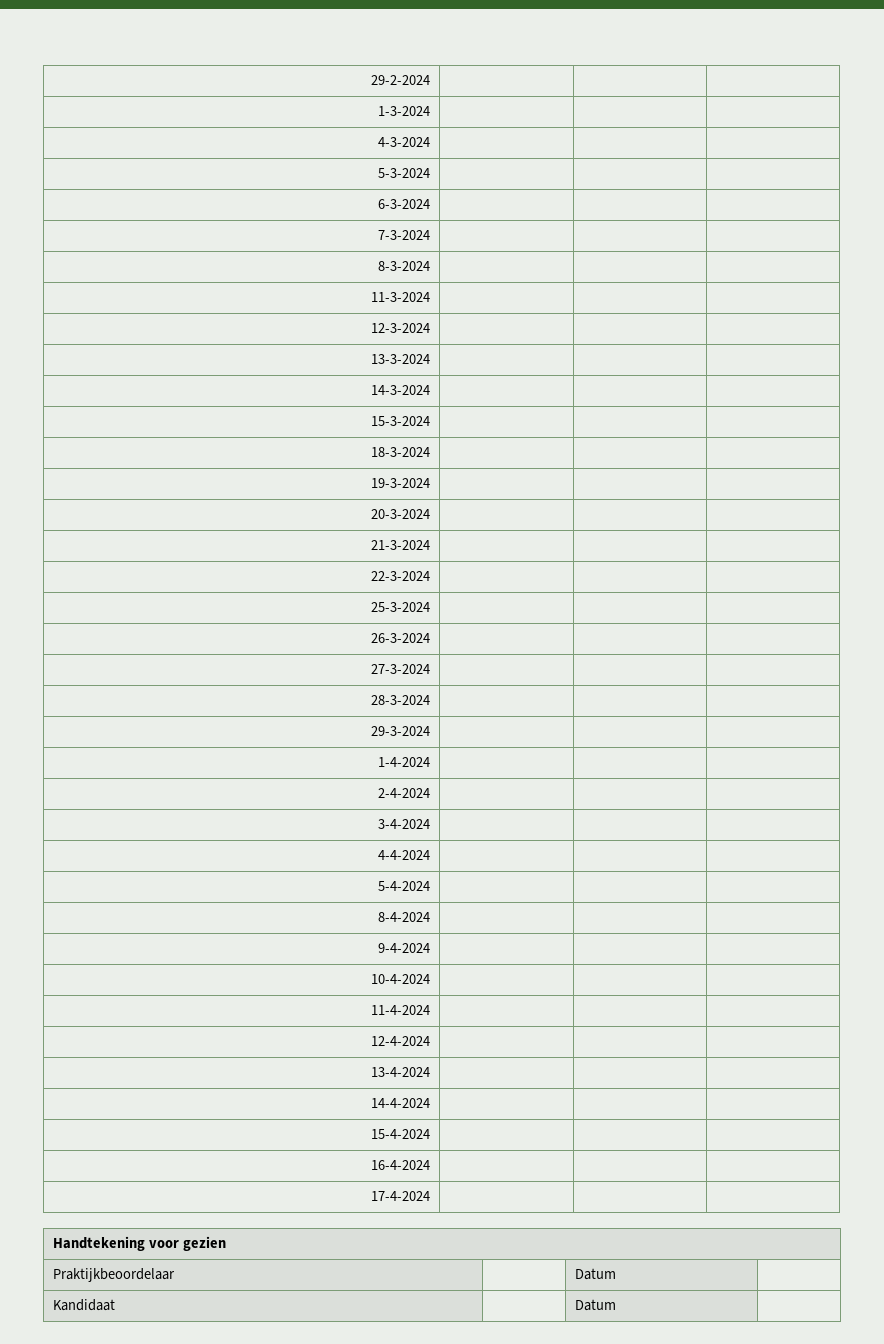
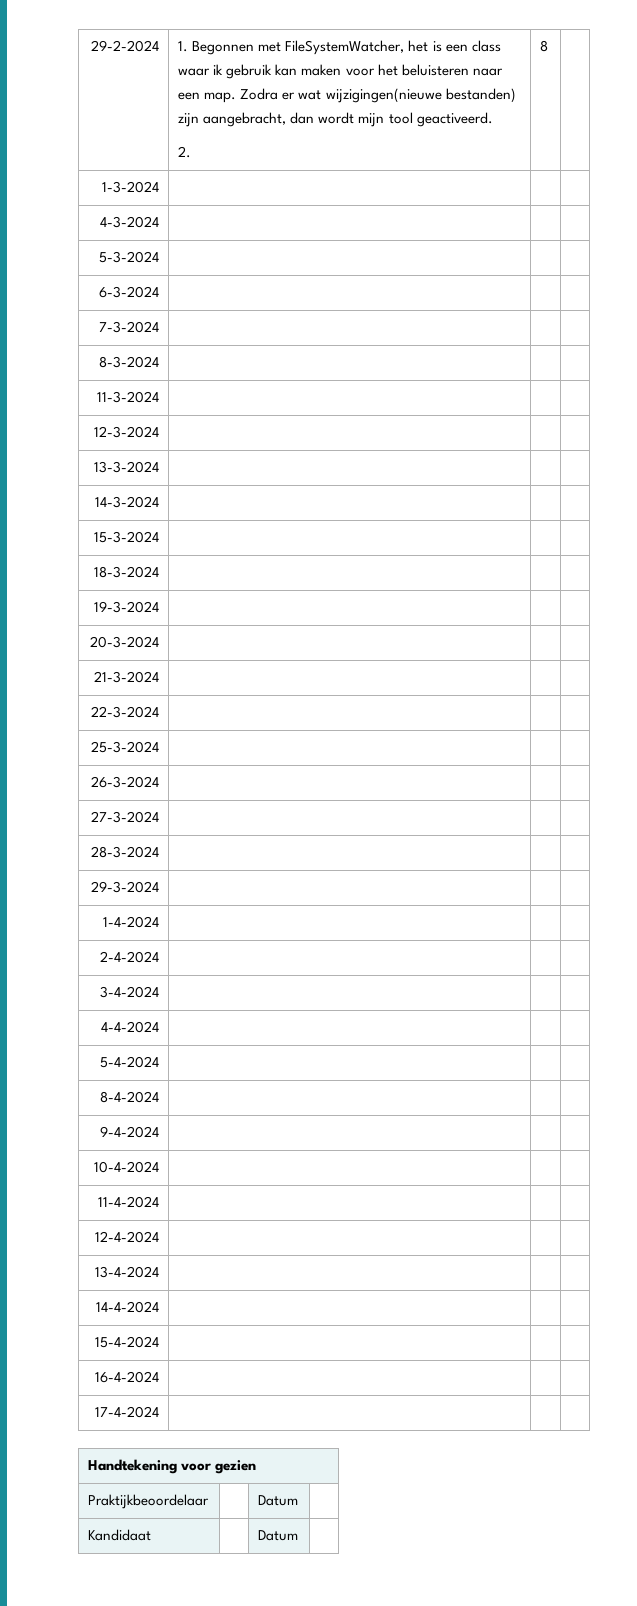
- 29-2-2024 | | |
+ 29-2-2024 | 1. Begonnen met FileSystemWatcher, het is een class waar ik gebruik kan maken voor het beluisteren naar een map. Zodra er wat wijzigingen(nieuwe bestanden) zijn aangebracht, dan wordt mijn tool geactiveerd.
+ 2. | 8 |

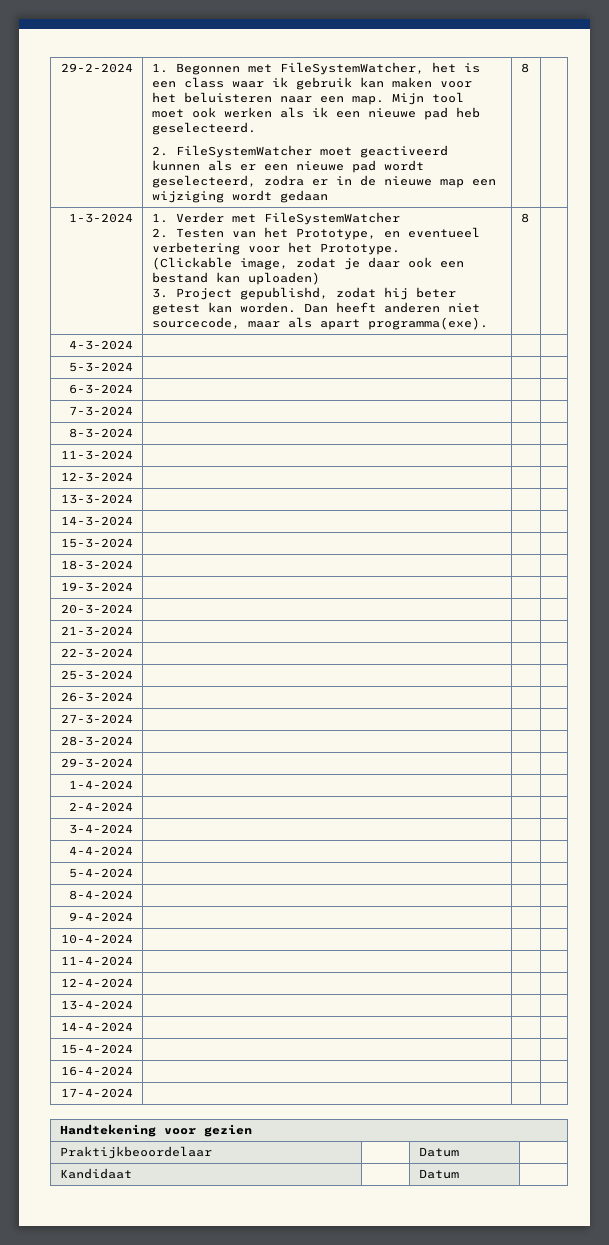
- Zodra er wat wijzigingen(nieuwe bestanden) zijn aangebracht, dan wordt mijn tool geactiveerd.
- 2. | 8 |
- 1-3-2024 | | |
+ Mijn tool moet ook werken als ik een nieuwe pad heb geselecteerd.
+ 2. FileSystemWatcher moet geactiveerd kunnen als er een nieuwe pad wordt geselecteerd, zodra er in de nieuwe map een wijziging wordt gedaan | 8 |
+ 1-3-2024 | 1. Verder met FileSystemWatcher
+ 2. Testen van het Prototype, en eventueel verbetering voor het Prototype.
+ (Clickable image, zodat je daar ook een bestand kan uploaden)
+ 3. Project gepublishd, zodat hij beter getest kan worden. Dan heeft anderen niet sourcecode, maar als apart programma(exe). | 8

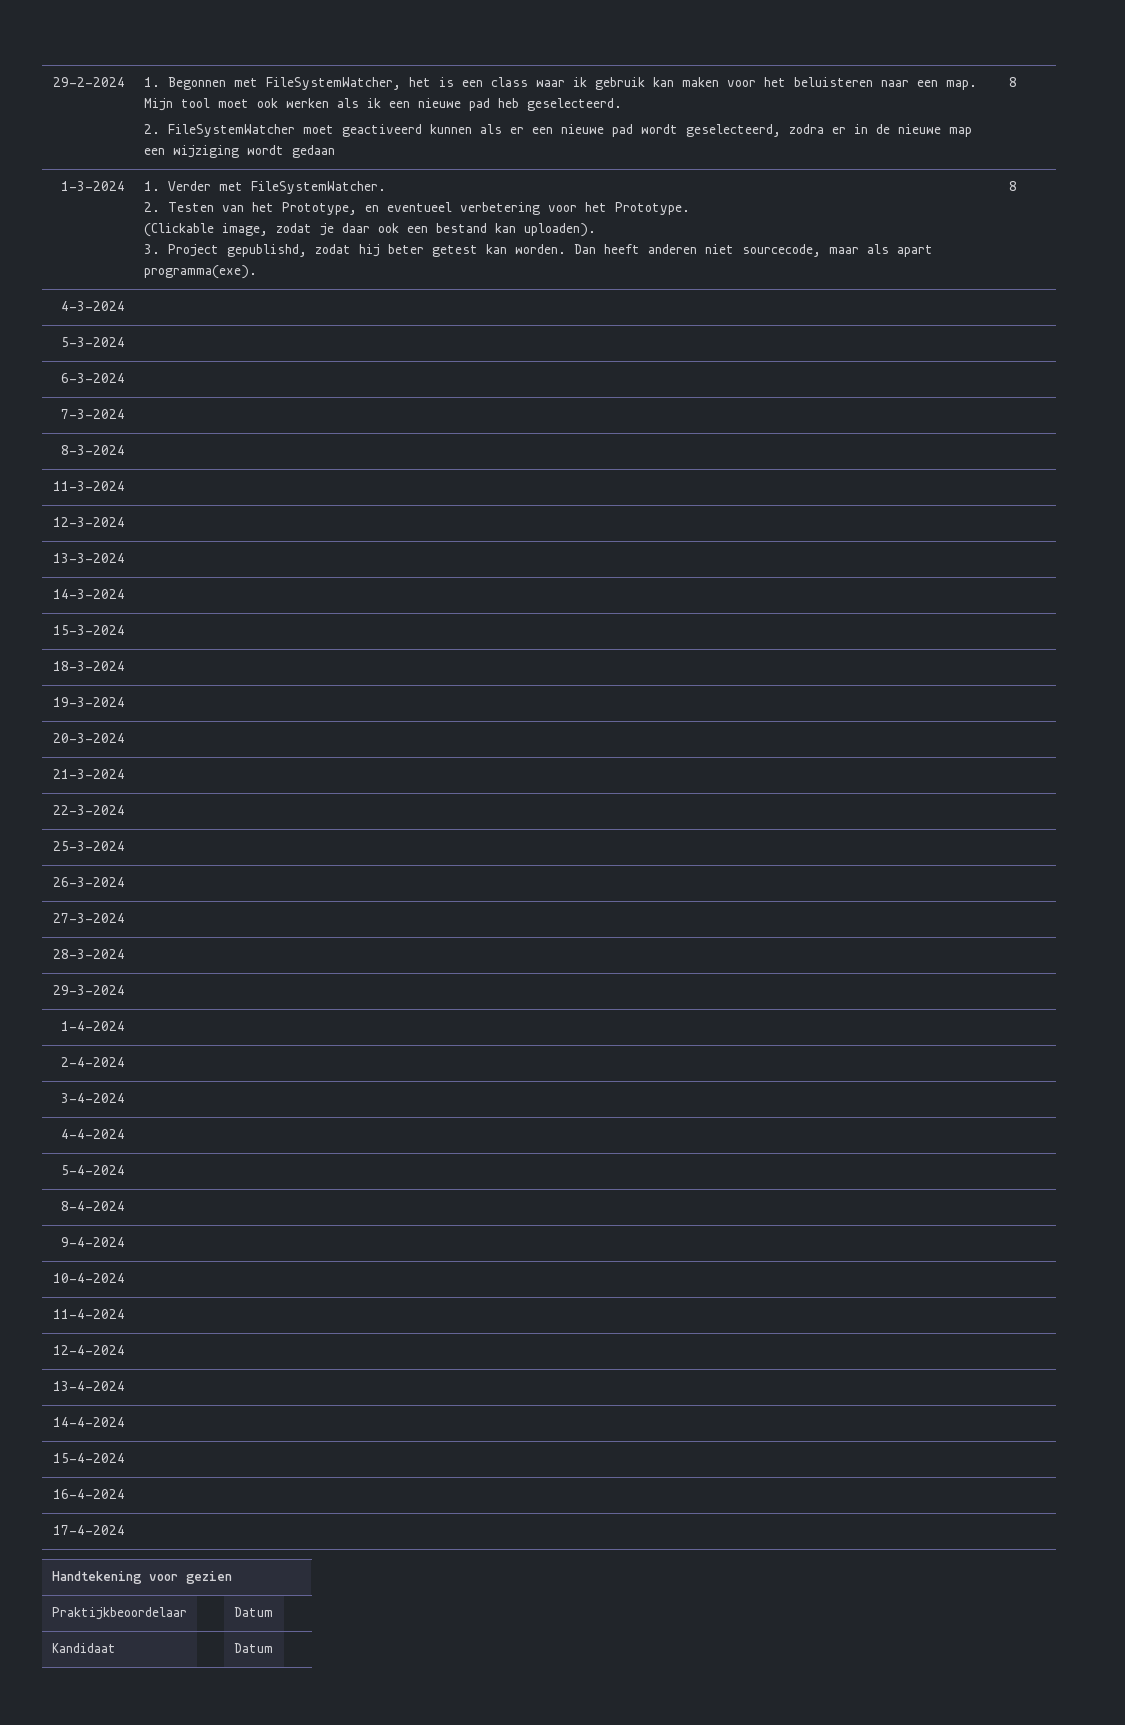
- 1. Verder met FileSystemWatcher
+ 1. Verder met FileSystemWatcher.
- (Clickable image, zodat je daar ook een bestand kan uploaden)
+ (Clickable image, zodat je daar ook een bestand kan uploaden).

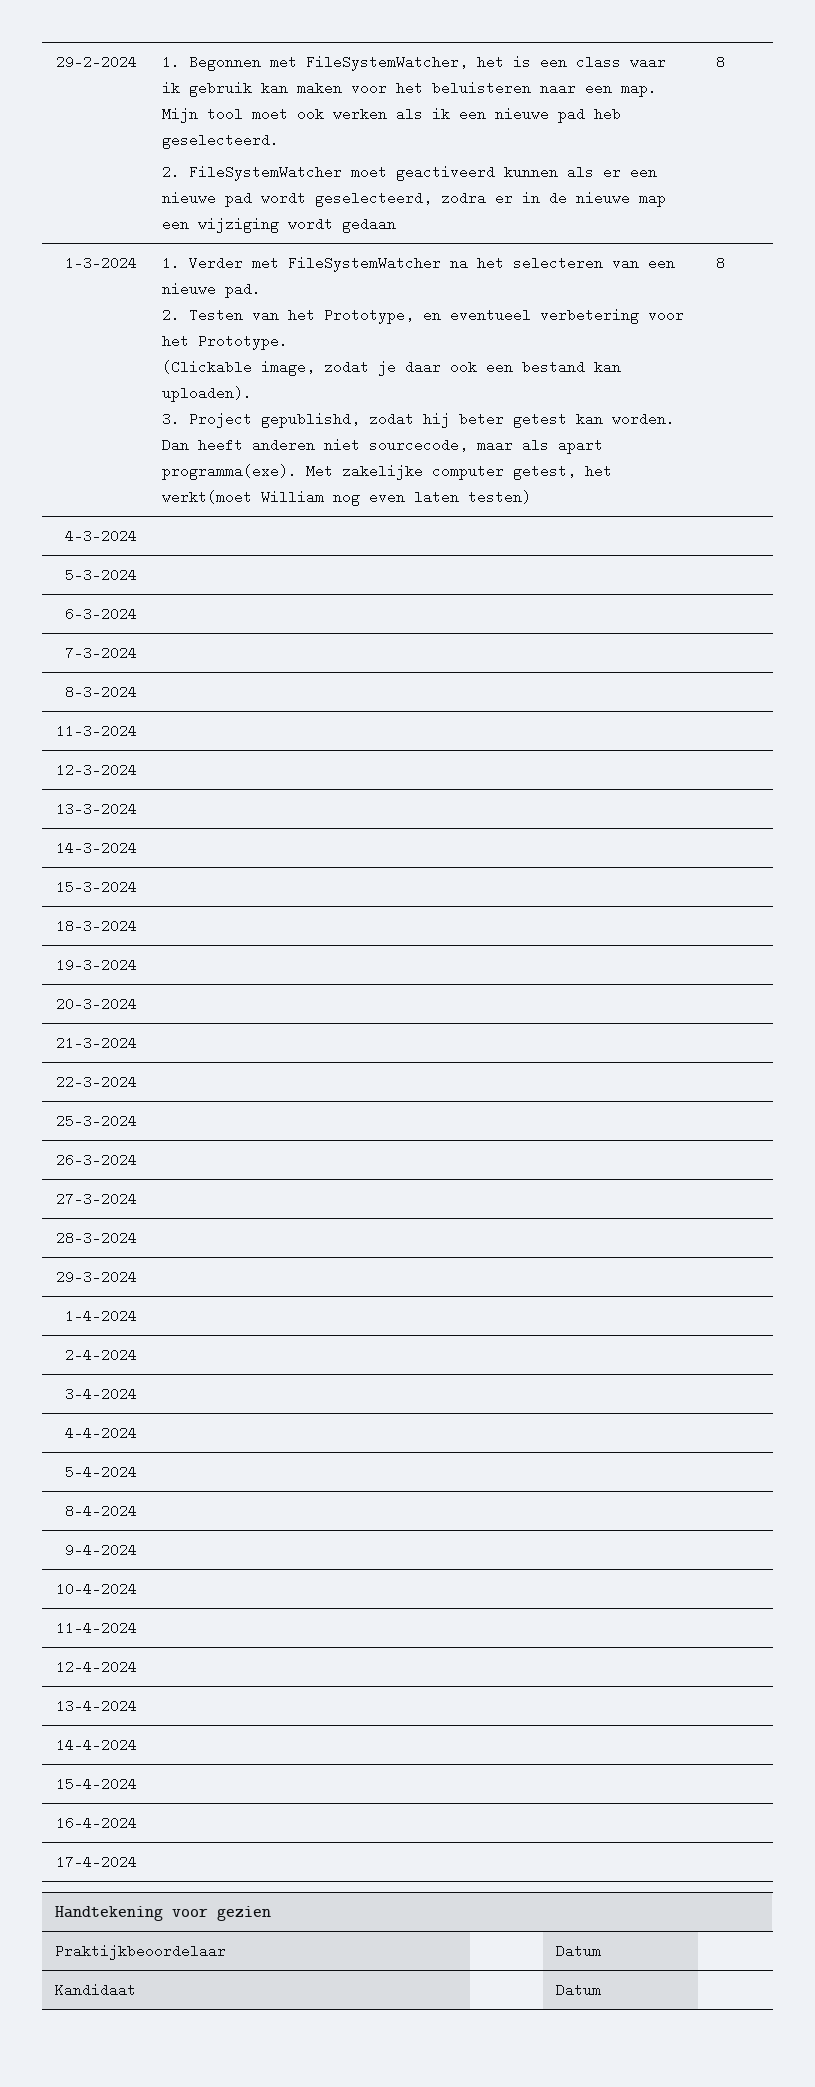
- 1. Verder met FileSystemWatcher.
+ 1. Verder met FileSystemWatcher na het selecteren van een nieuwe pad.
+ Met zakelijke computer getest, het werkt(moet William nog even laten testen)

